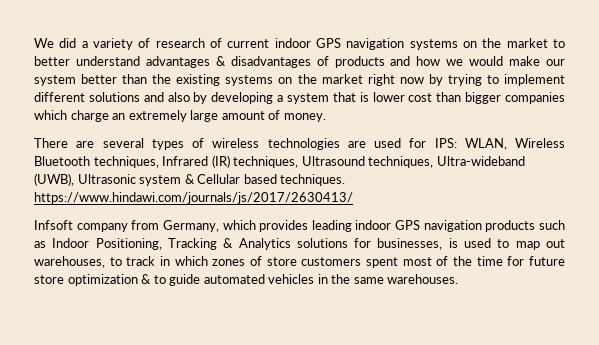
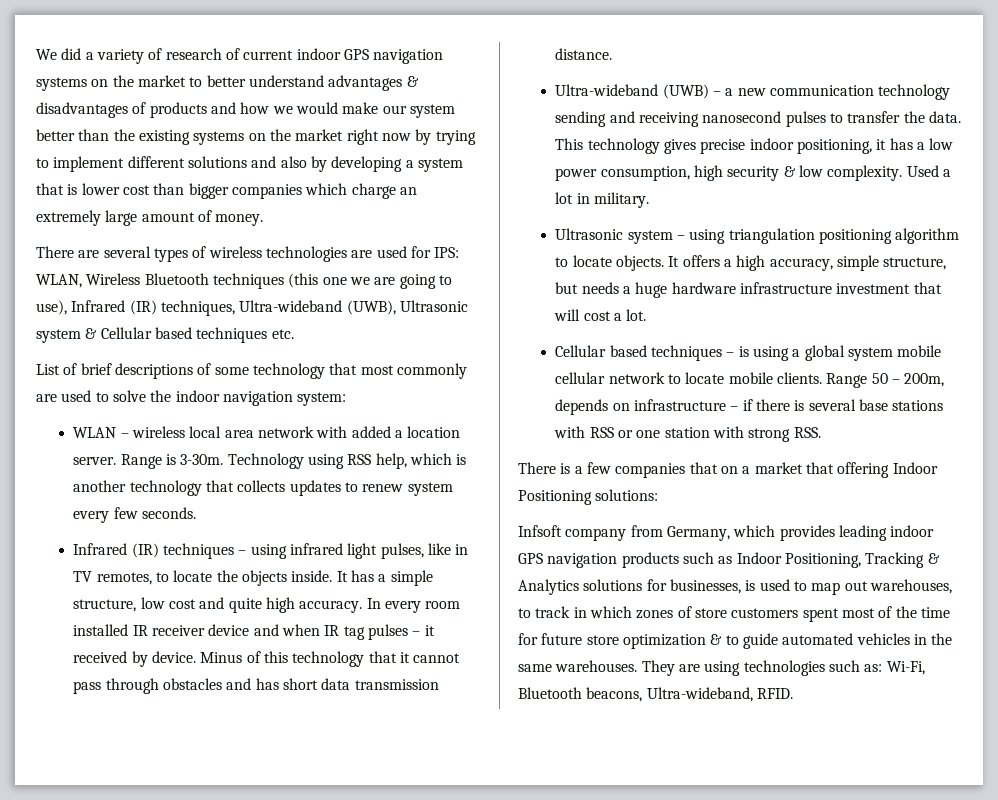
- There are several types of wireless technologies are used for IPS: WLAN, Wireless Bluetooth techniques, Infrared (IR) techniques, Ultrasound techniques, Ultra-wideband (UWB), Ultrasonic system & Cellular based techniques. https://www.hindawi.com/journals/js/2017/2630413/
+ There are several types of wireless technologies are used for IPS: WLAN, Wireless Bluetooth techniques (this one we are going to use), Infrared (IR) techniques, Ultra-wideband (UWB), Ultrasonic system & Cellular based techniques etc.
+ List of brief descriptions of some technology that most commonly are used to solve the indoor navigation system:
+ WLAN – wireless local area network with added a location server. Range is 3-30m. Technology using RSS help, which is another technology that collects updates to renew system every few seconds.
+ Infrared (IR) techniques – using infrared light pulses, like in TV remotes, to locate the objects inside. It has a simple structure, low cost and quite high accuracy. In every room installed IR receiver device and when IR tag pulses – it received by device. Minus of this technology that it cannot pass through obstacles and has short data transmission distance.
+ Ultra-wideband (UWB) – a new communication technology sending and receiving nanosecond pulses to transfer the data. This technology gives precise indoor positioning, it has a low power consumption, high security & low complexity. Used a lot in military.
+ Ultrasonic system – using triangulation positioning algorithm to locate objects. It offers a high accuracy, simple structure, but needs a huge hardware infrastructure investment that will cost a lot.
+ Cellular based techniques – is using a global system mobile cellular network to locate mobile clients. Range 50 – 200m, depends on infrastructure – if there is several base stations with RSS or one station with strong RSS.
+ There is a few companies that on a market that offering Indoor Positioning solutions:
+ They are using technologies such as: Wi-Fi, Bluetooth beacons, Ultra-wideband, RFID.

